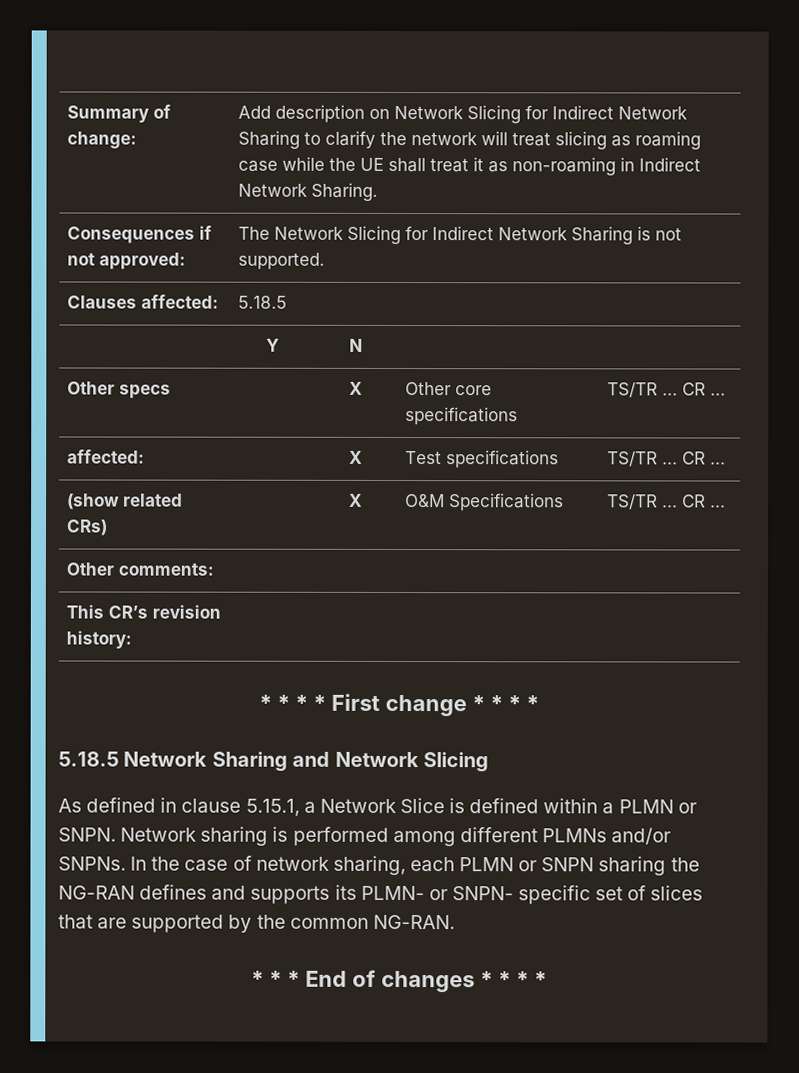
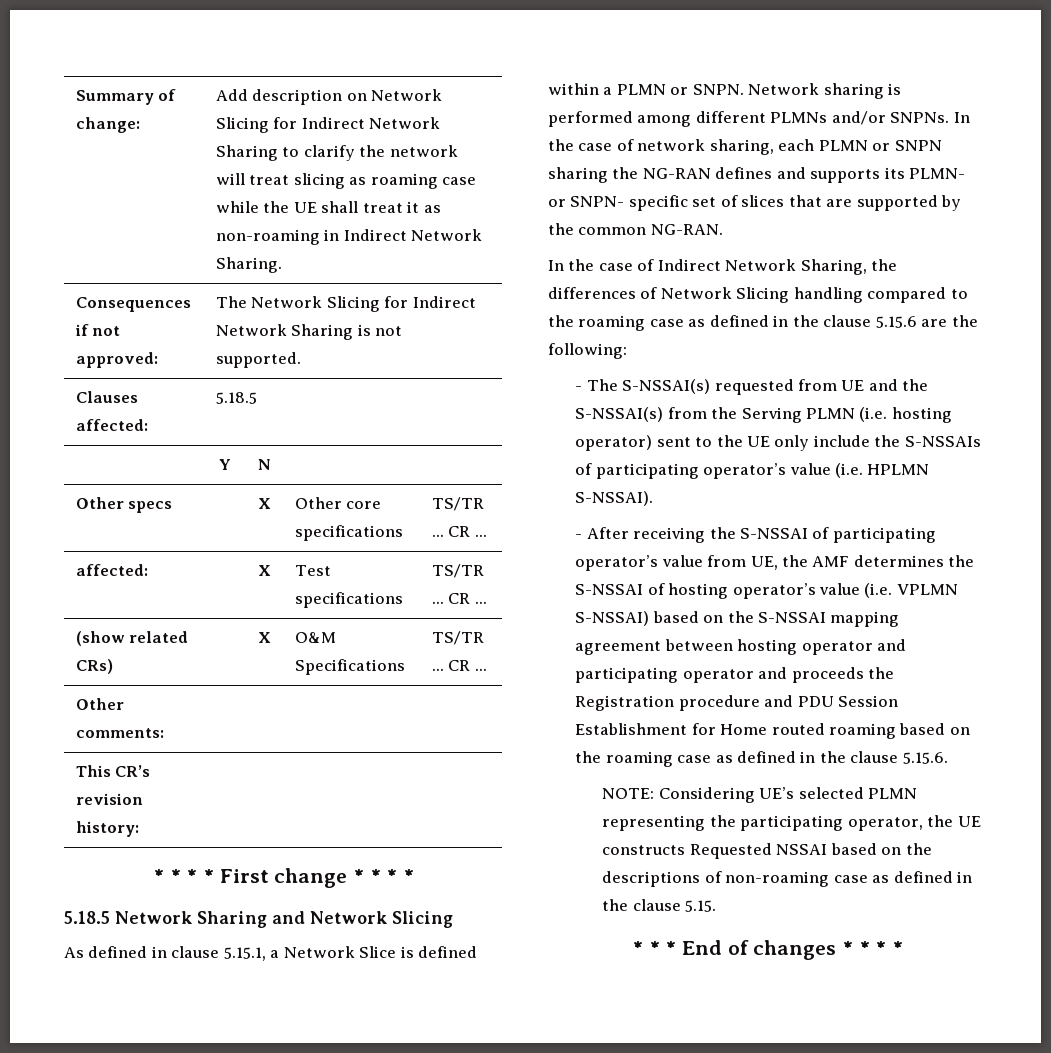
+ In the case of Indirect Network Sharing, the differences of Network Slicing handling compared to the roaming case as defined in the clause 5.15.6 are the following:
+ - The S-NSSAI(s) requested from UE and the S-NSSAI(s) from the Serving PLMN (i.e. hosting operator) sent to the UE only include the S-NSSAIs of participating operator’s value (i.e. HPLMN S-NSSAI).
+ - After receiving the S-NSSAI of participating operator’s value from UE, the AMF determines the S-NSSAI of hosting operator’s value (i.e. VPLMN S-NSSAI) based on the S-NSSAI mapping agreement between hosting operator and participating operator and proceeds the Registration procedure and PDU Session Establishment for Home routed roaming based on the roaming case as defined in the clause 5.15.6.
+ NOTE: Considering UE’s selected PLMN representing the participating operator, the UE constructs Requested NSSAI based on the descriptions of non-roaming case as defined in the clause 5.15.

